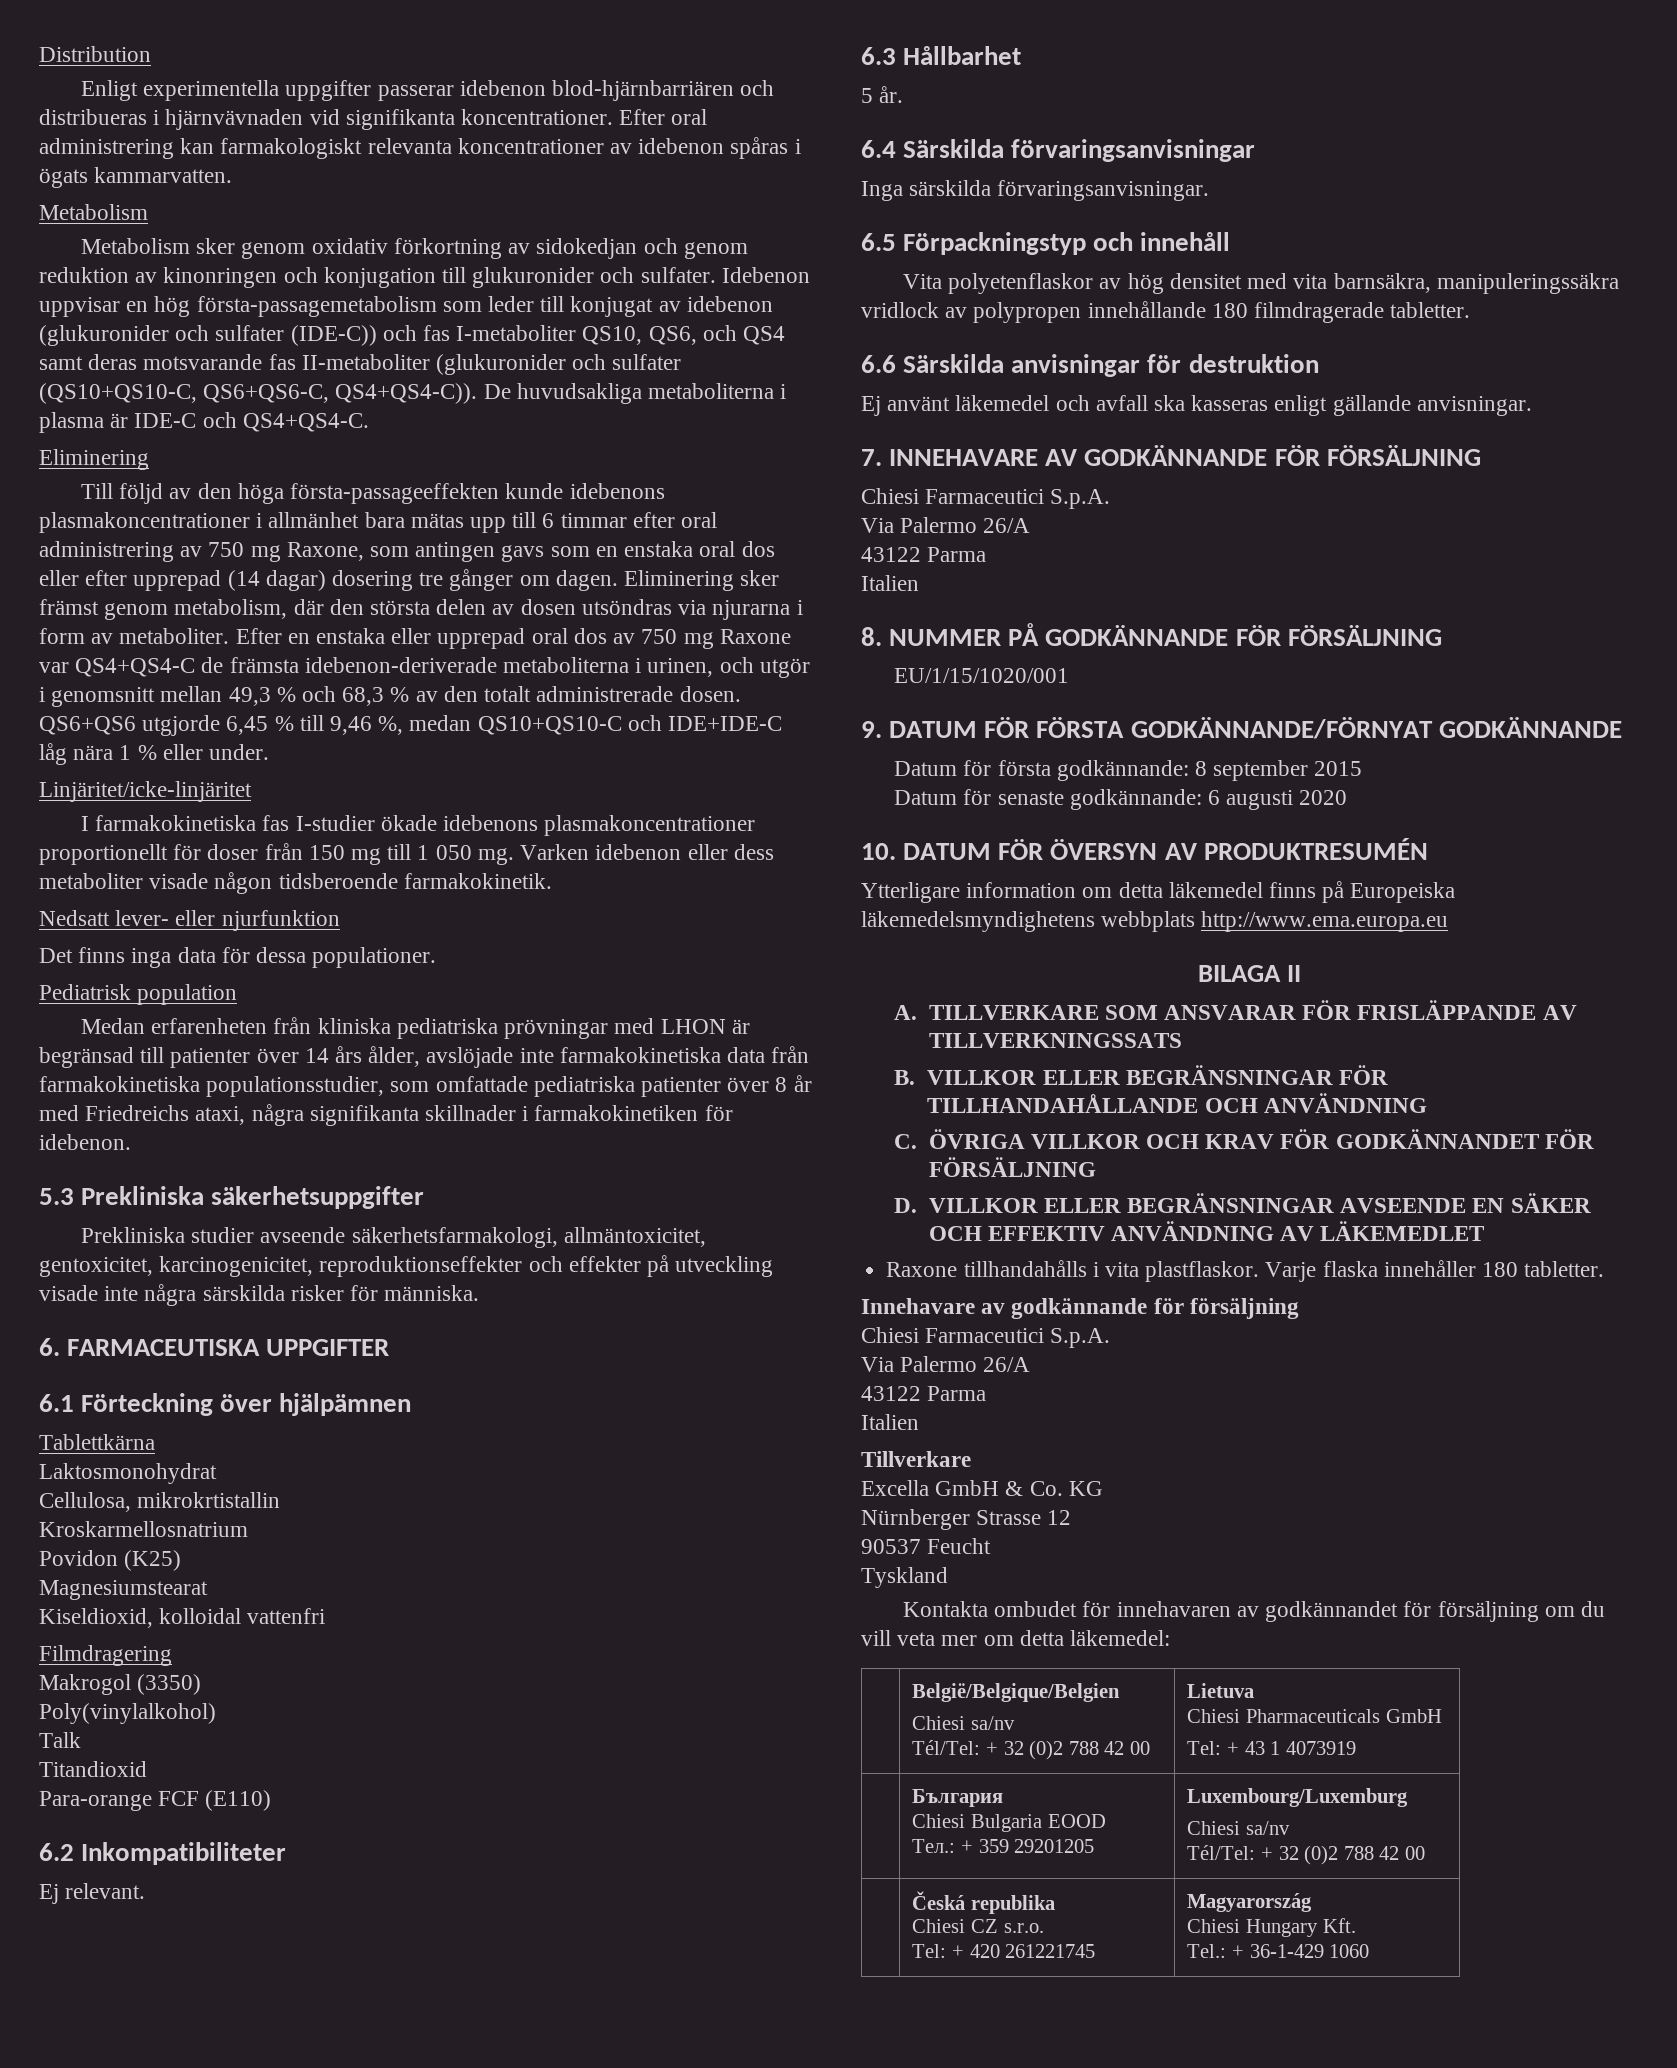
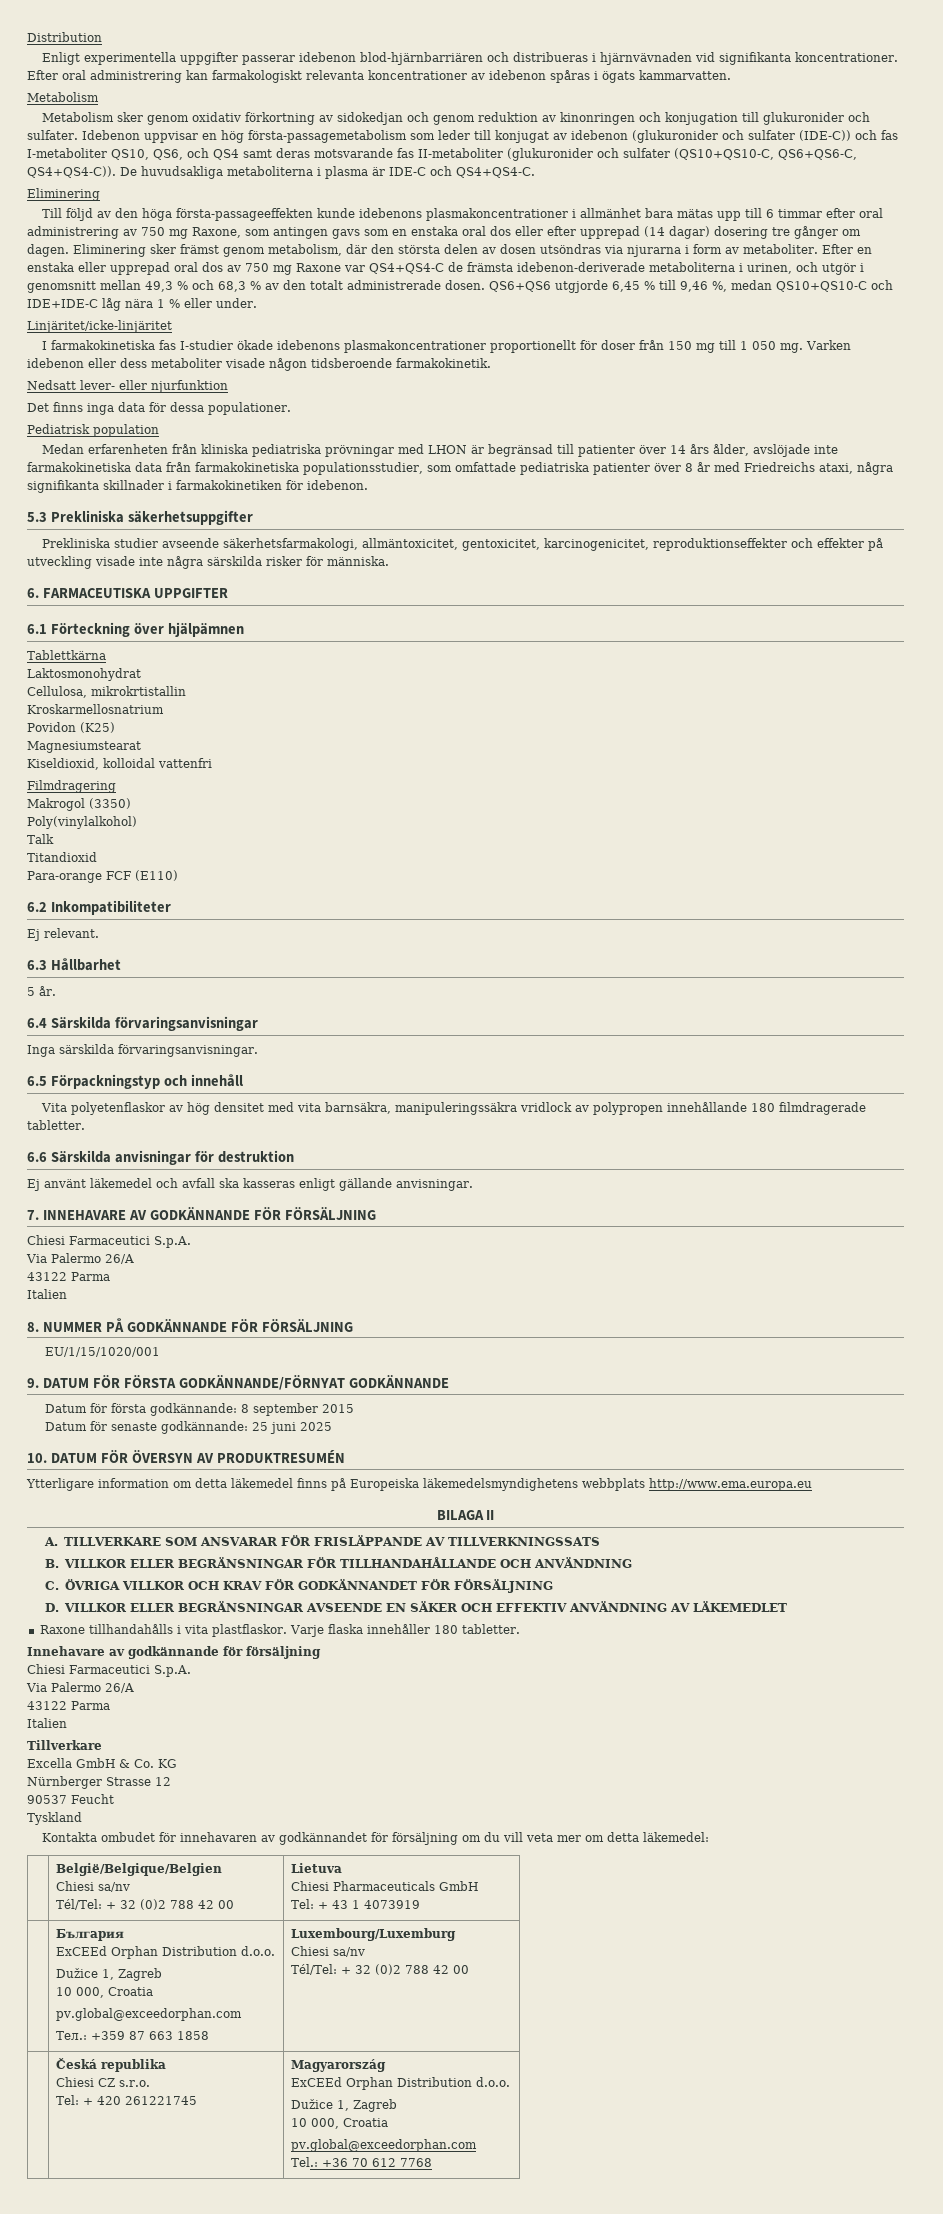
- Datum för senaste godkännande: 6 augusti 2020
+ Datum för senaste godkännande: 25 juni 2025
  | България
- Chiesi Bulgaria EOOD
- Teл.: + 359 29201205 | Luxembourg/Luxemburg
+ ExCEEd Orphan Distribution d.o.o.
+ Dužice 1, Zagreb
+ 10 000, Croatia
+ pv.global@exceedorphan.com
+ Teл.: +359 87 663 1858 | Luxembourg/Luxemburg
  | Česká republika
  Chiesi CZ s.r.o.
  Tel: + 420 261221745 | Magyarország
- Chiesi Hungary Kft.
- Tel.: + 36-1-429 1060
+ ExCEEd Orphan Distribution d.o.o.
+ Dužice 1, Zagreb
+ 10 000, Croatia
+ pv.global@exceedorphan.com
+ Tel.: +36 70 612 7768

